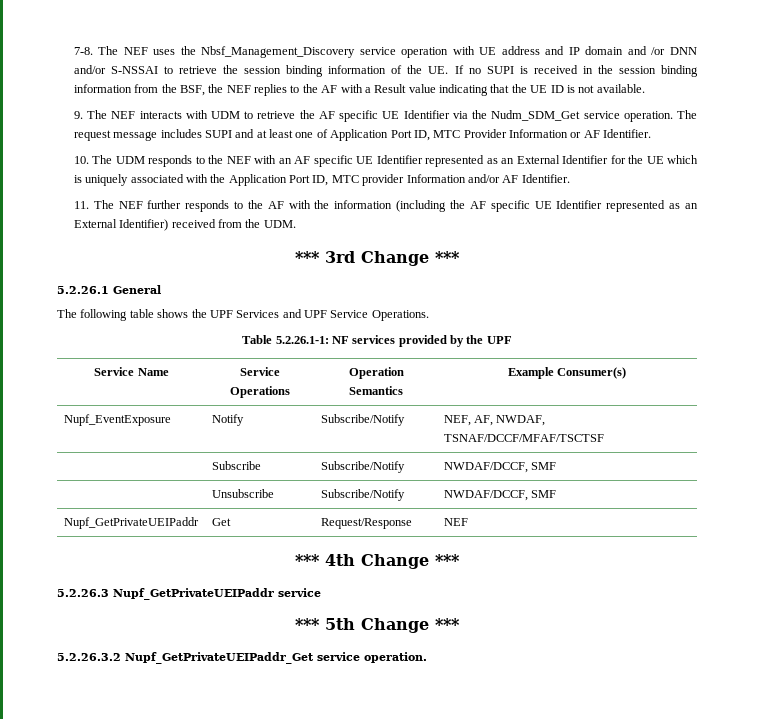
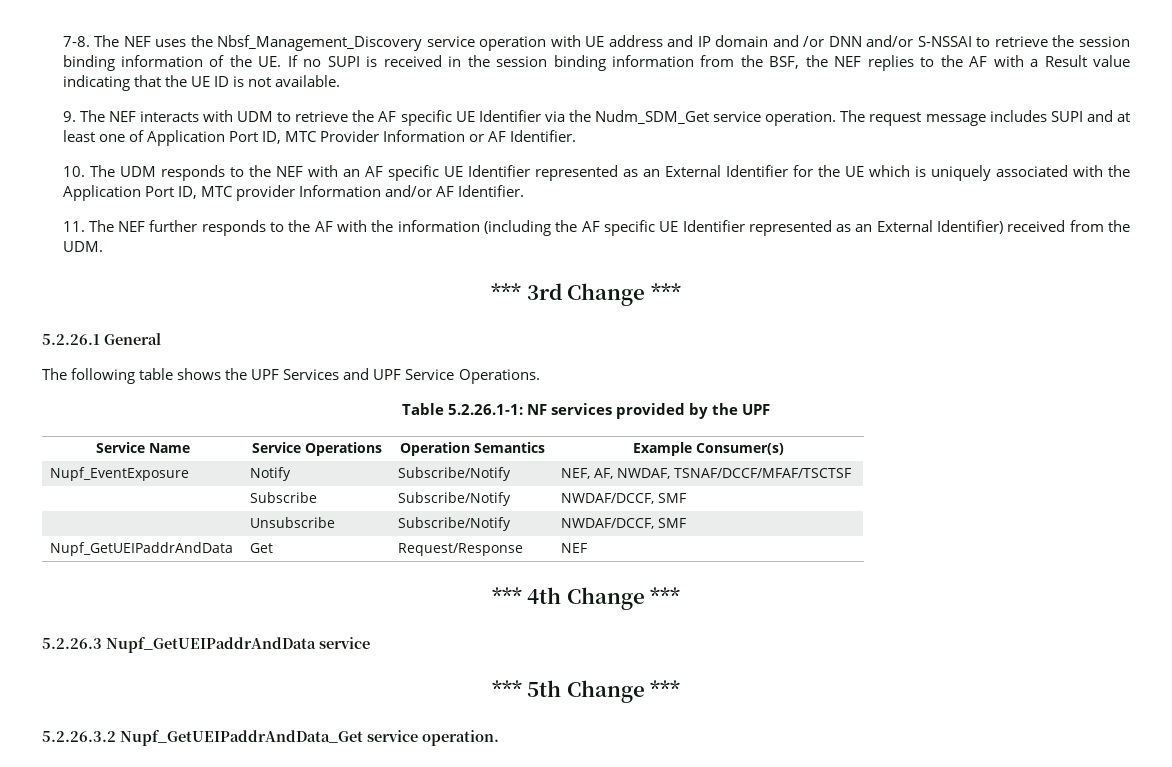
- Nupf_GetPrivateUEIPaddr | Get | Request/Response | NEF
+ Nupf_GetUEIPaddrAndData | Get | Request/Response | NEF
- 5.2.26.3 Nupf_GetPrivateUEIPaddr service
+ 5.2.26.3 Nupf_GetUEIPaddrAndData service
- 5.2.26.3.2 Nupf_GetPrivateUEIPaddr_Get service operation.
+ 5.2.26.3.2 Nupf_GetUEIPaddrAndData_Get service operation.

